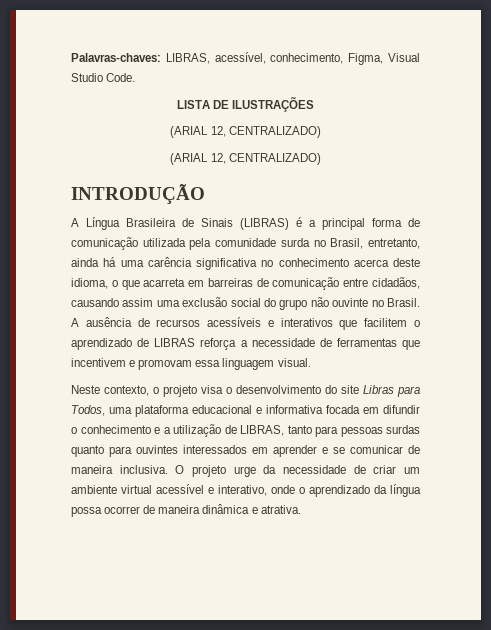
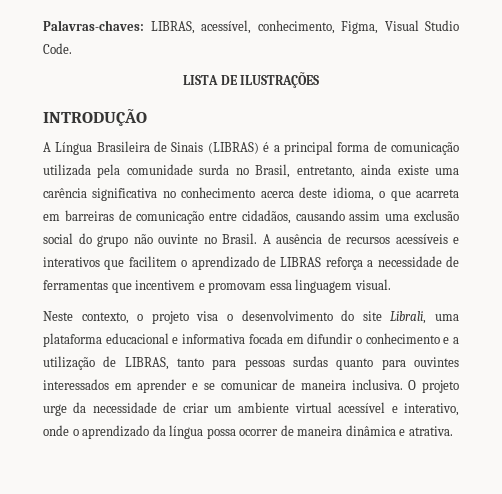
  LISTA DE ILUSTRAÇÕES
- (ARIAL 12, CENTRALIZADO)
- (ARIAL 12, CENTRALIZADO)
- A Língua Brasileira de Sinais (LIBRAS) é a principal forma de comunicação utilizada pela comunidade surda no Brasil, entretanto, ainda há uma carência significativa no conhecimento acerca deste idioma, o que acarreta em barreiras de comunicação entre cidadãos, causando assim uma exclusão social do grupo não ouvinte no Brasil.
+ A Língua Brasileira de Sinais (LIBRAS) é a principal forma de comunicação utilizada pela comunidade surda no Brasil, entretanto, ainda existe uma carência significativa no conhecimento acerca deste idioma, o que acarreta em barreiras de comunicação entre cidadãos, causando assim uma exclusão social do grupo não ouvinte no Brasil.
- Neste contexto, o projeto visa o desenvolvimento do site Libras para Todos, uma plataforma educacional e informativa focada em difundir o conhecimento e a utilização de LIBRAS, tanto para pessoas surdas quanto para ouvintes interessados em aprender e se comunicar de maneira inclusiva.
+ Neste contexto, o projeto visa o desenvolvimento do site Librali, uma plataforma educacional e informativa focada em difundir o conhecimento e a utilização de LIBRAS, tanto para pessoas surdas quanto para ouvintes interessados em aprender e se comunicar de maneira inclusiva.

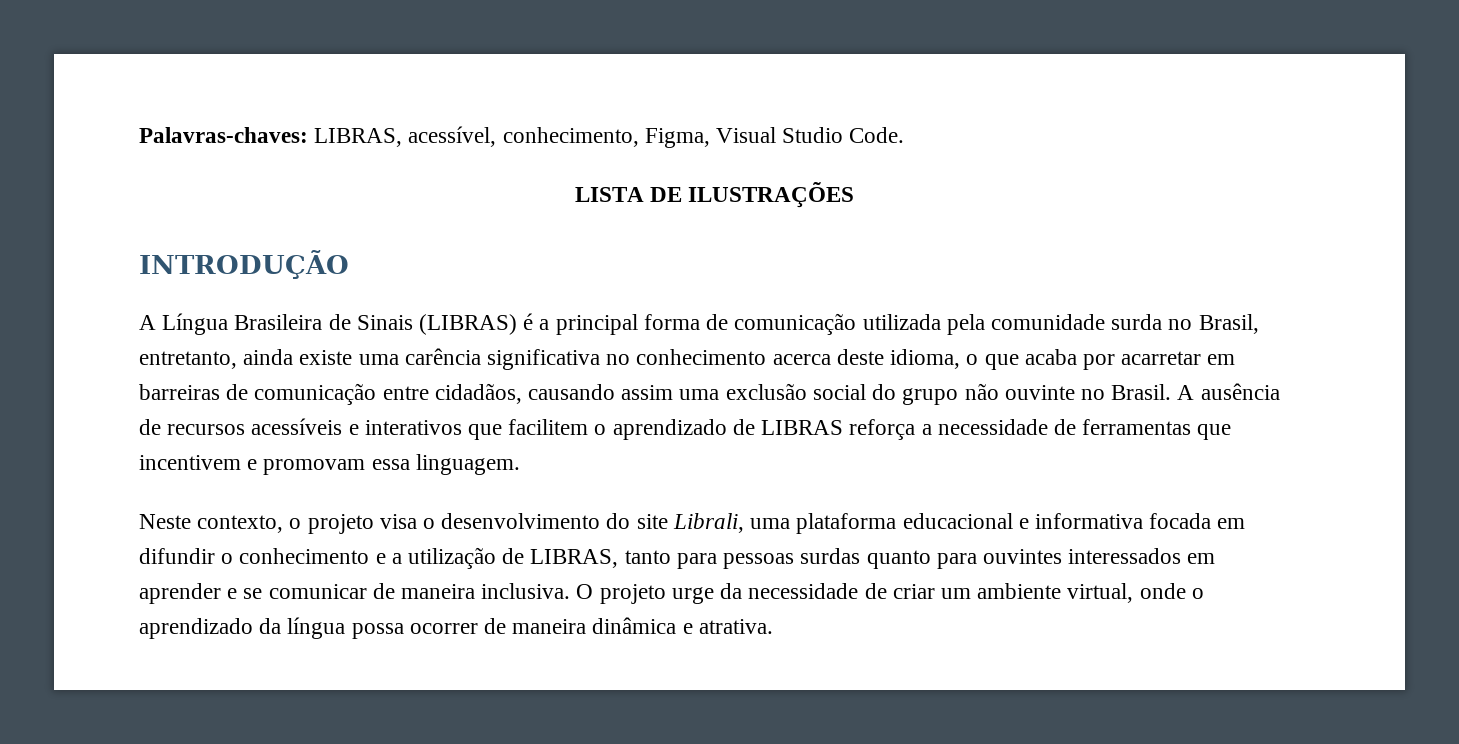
- A Língua Brasileira de Sinais (LIBRAS) é a principal forma de comunicação utilizada pela comunidade surda no Brasil, entretanto, ainda existe uma carência significativa no conhecimento acerca deste idioma, o que acarreta em barreiras de comunicação entre cidadãos, causando assim uma exclusão social do grupo não ouvinte no Brasil.
+ A Língua Brasileira de Sinais (LIBRAS) é a principal forma de comunicação utilizada pela comunidade surda no Brasil, entretanto, ainda existe uma carência significativa no conhecimento acerca deste idioma, o que acaba por acarretar em barreiras de comunicação entre cidadãos, causando assim uma exclusão social do grupo não ouvinte no Brasil.
- A ausência de recursos acessíveis e interativos que facilitem o aprendizado de LIBRAS reforça a necessidade de ferramentas que incentivem e promovam essa linguagem visual.
+ A ausência de recursos acessíveis e interativos que facilitem o aprendizado de LIBRAS reforça a necessidade de ferramentas que incentivem e promovam essa linguagem.
- O projeto urge da necessidade de criar um ambiente virtual acessível e interativo, onde o aprendizado da língua possa ocorrer de maneira dinâmica e atrativa.
+ O projeto urge da necessidade de criar um ambiente virtual, onde o aprendizado da língua possa ocorrer de maneira dinâmica e atrativa.

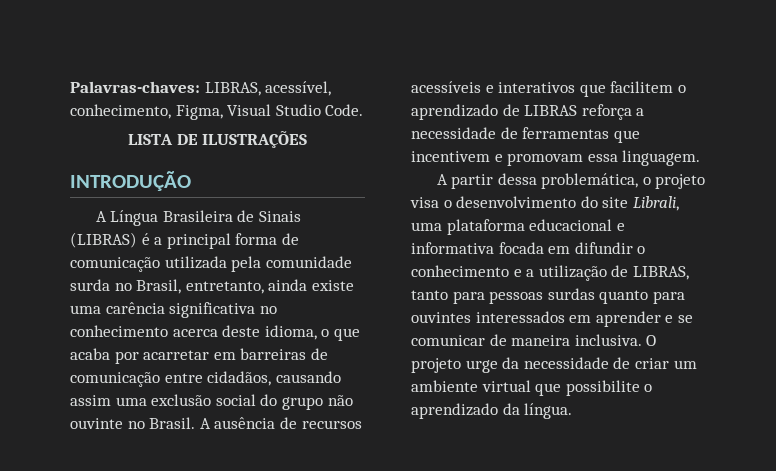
- Neste contexto, o projeto visa o desenvolvimento do site Librali, uma plataforma educacional e informativa focada em difundir o conhecimento e a utilização de LIBRAS, tanto para pessoas surdas quanto para ouvintes interessados em aprender e se comunicar de maneira inclusiva.
+ A partir dessa problemática, o projeto visa o desenvolvimento do site Librali, uma plataforma educacional e informativa focada em difundir o conhecimento e a utilização de LIBRAS, tanto para pessoas surdas quanto para ouvintes interessados em aprender e se comunicar de maneira inclusiva.
- O projeto urge da necessidade de criar um ambiente virtual, onde o aprendizado da língua possa ocorrer de maneira dinâmica e atrativa.
+ O projeto urge da necessidade de criar um ambiente virtual que possibilite o aprendizado da língua.

